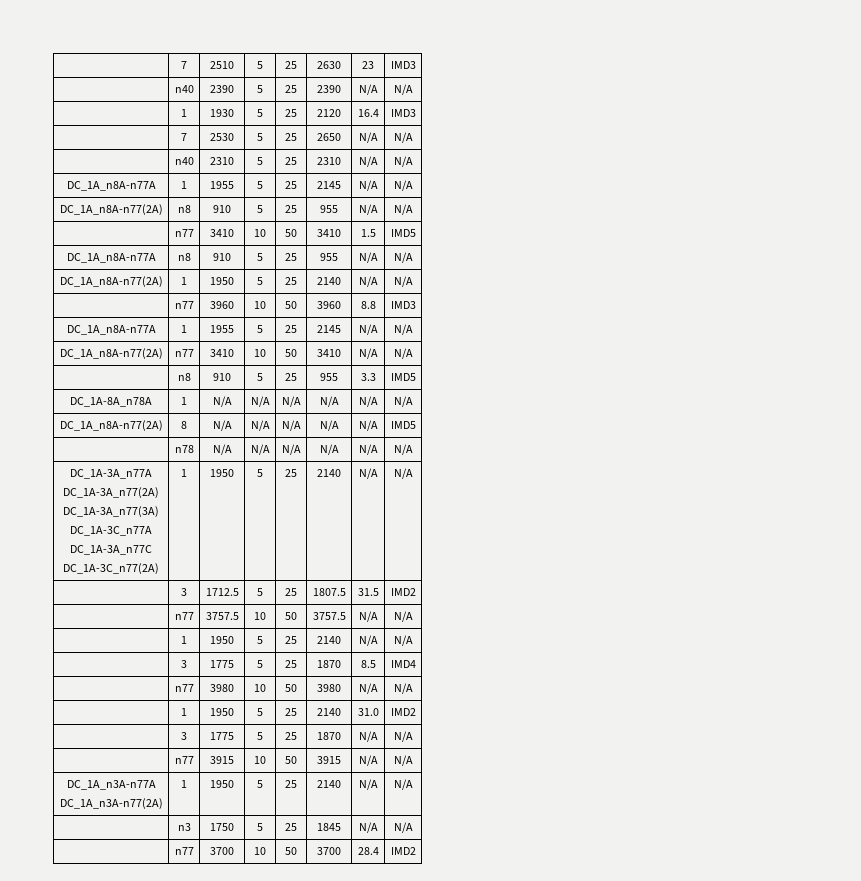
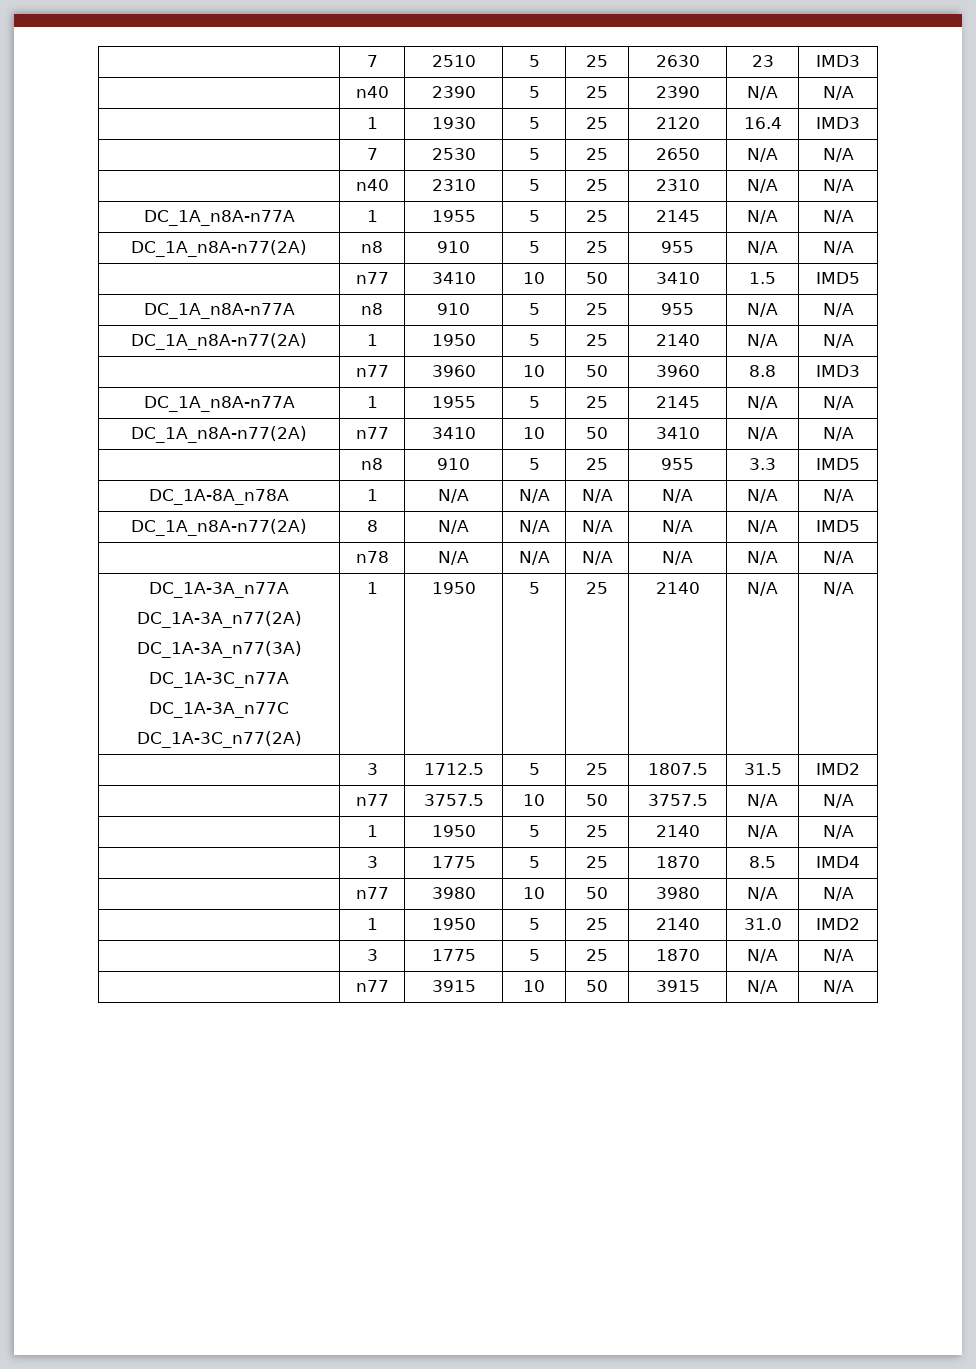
- DC_1A_n3A-n77A
- DC_1A_n3A-n77(2A) | 1 | 1950 | 5 | 25 | 2140 | N/A | N/A
- | n3 | 1750 | 5 | 25 | 1845 | N/A | N/A
- | n77 | 3700 | 10 | 50 | 3700 | 28.4 | IMD2

